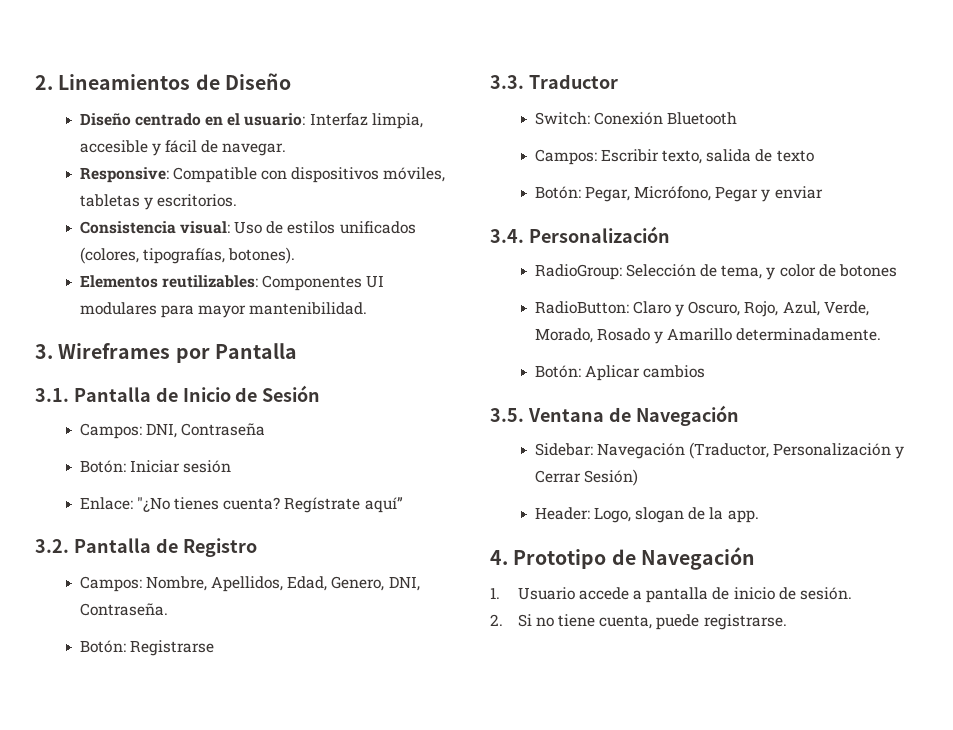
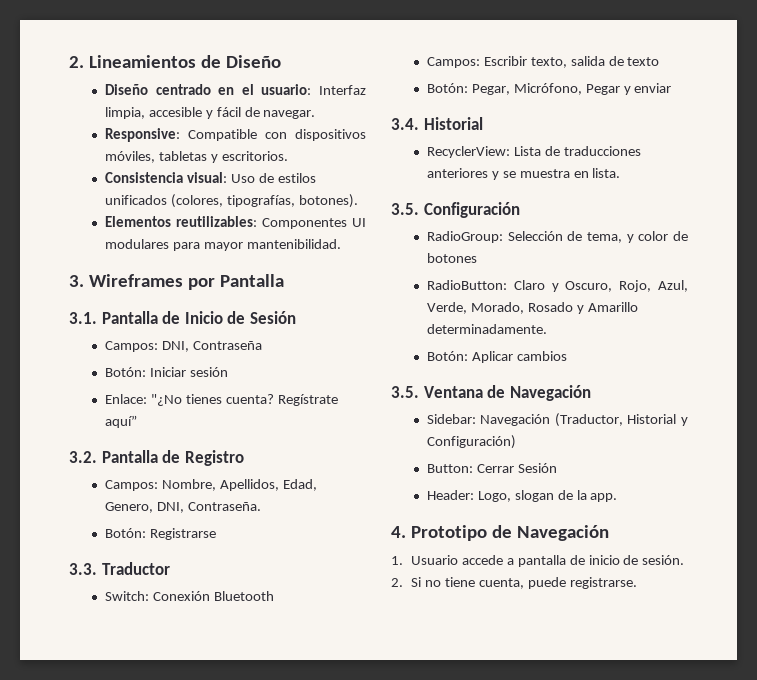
- 3.4. Personalización
+ 3.4. Historial
+ RecyclerView: Lista de traducciones anteriores y se muestra en lista.
+ 3.5. Configuración
- Sidebar: Navegación (Traductor, Personalización y Cerrar Sesión)
+ Sidebar: Navegación (Traductor, Historial y Configuración)
+ Button: Cerrar Sesión

